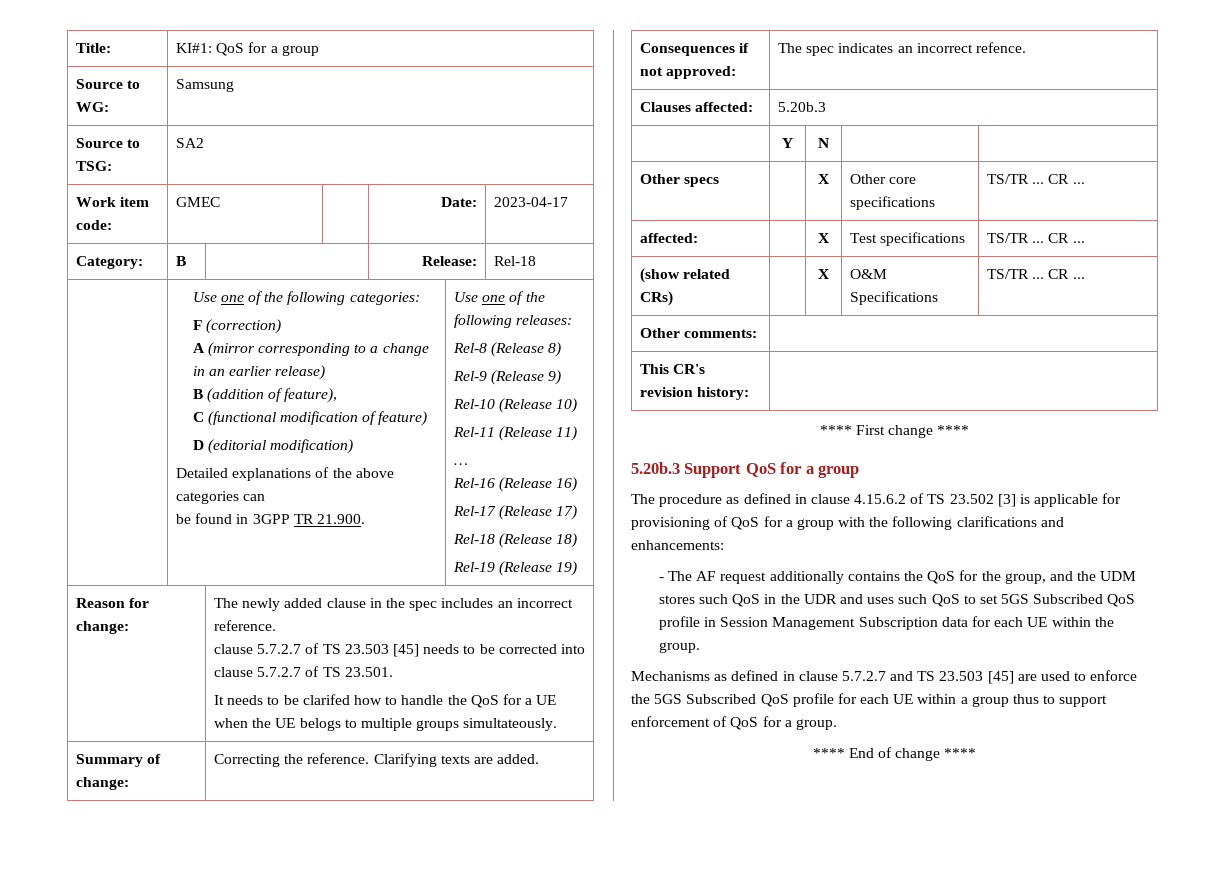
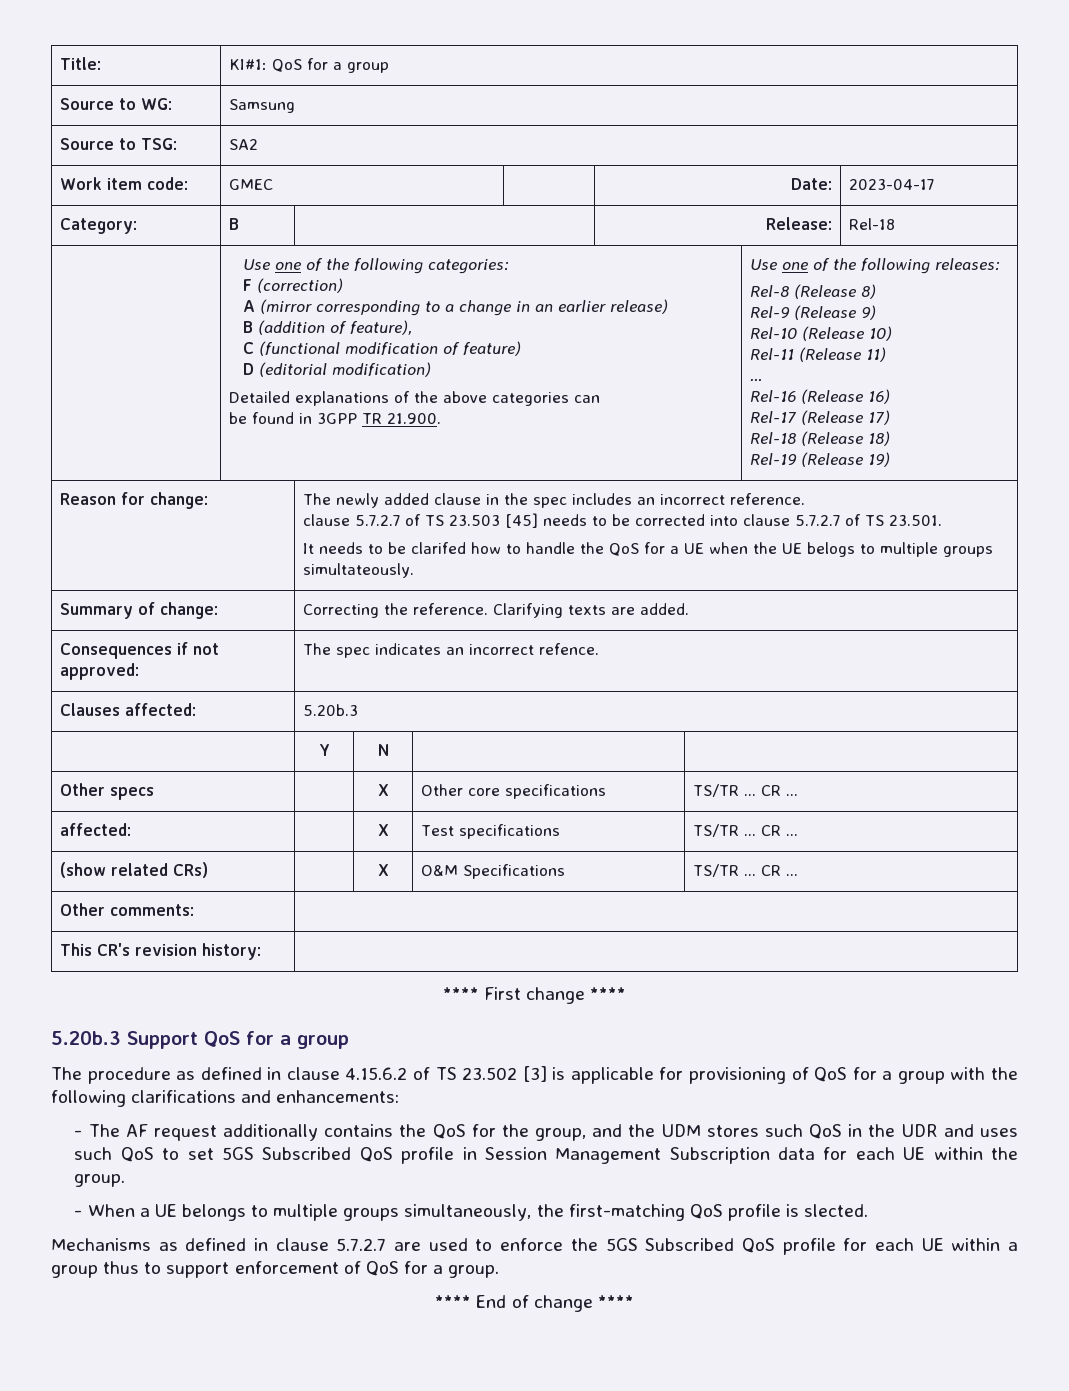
+ - When a UE belongs to multiple groups simultaneously, the first-matching QoS profile is slected.
- Mechanisms as defined in clause 5.7.2.7 and TS 23.503 [45] are used to enforce the 5GS Subscribed QoS profile for each UE within a group thus to support enforcement of QoS for a group.
+ Mechanisms as defined in clause 5.7.2.7 are used to enforce the 5GS Subscribed QoS profile for each UE within a group thus to support enforcement of QoS for a group.

